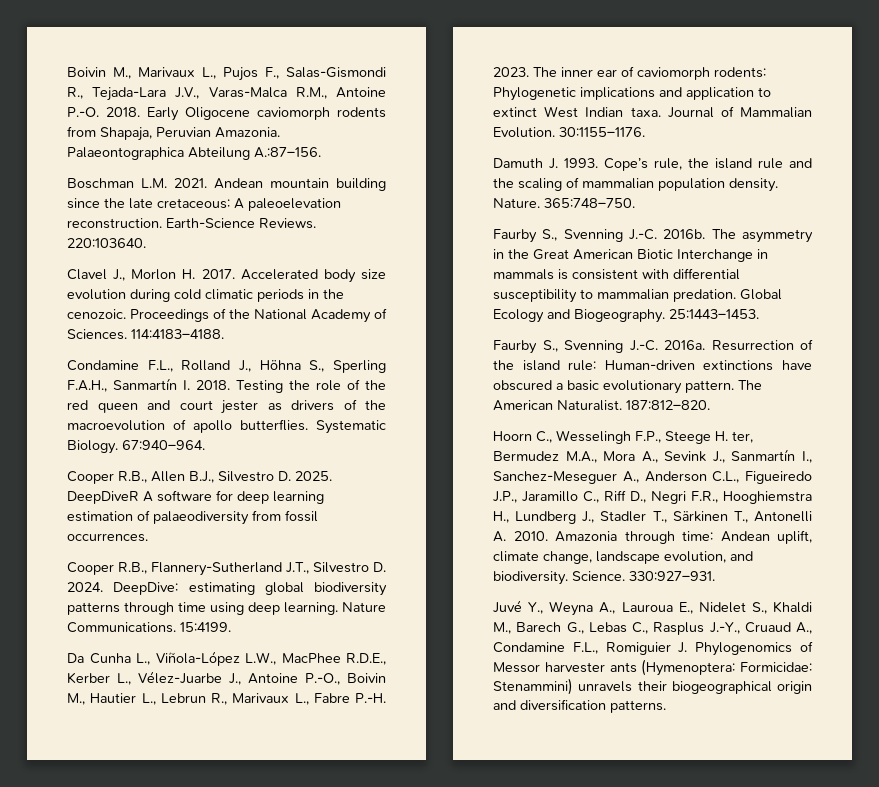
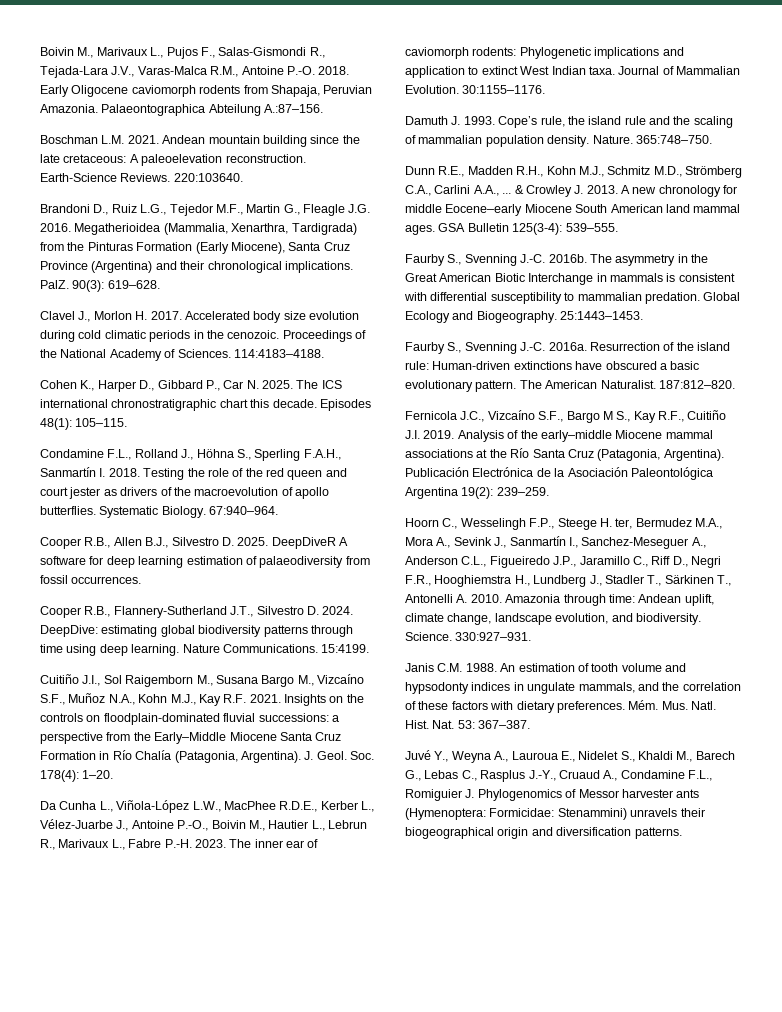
+ Brandoni D., Ruiz L.G., Tejedor M.F., Martin G., Fleagle J.G. 2016. Megatherioidea (Mammalia, Xenarthra, Tardigrada) from the Pinturas Formation (Early Miocene), Santa Cruz Province (Argentina) and their chronological implications. PalZ. 90(3): 619–628.
+ Cohen K., Harper D., Gibbard P., Car N. 2025. The ICS international chronostratigraphic chart this decade. Episodes 48(1): 105–115.
+ Cuitiño J.I., Sol Raigemborn M., Susana Bargo M., Vizcaíno S.F., Muñoz N.A., Kohn M.J., Kay R.F. 2021. Insights on the controls on floodplain-dominated fluvial successions: a perspective from the Early–Middle Miocene Santa Cruz Formation in Río Chalía (Patagonia, Argentina). J. Geol. Soc. 178(4): 1–20.
+ Dunn R.E., Madden R.H., Kohn M.J., Schmitz M.D., Strömberg C.A., Carlini A.A., ... & Crowley J. 2013. A new chronology for middle Eocene–early Miocene South American land mammal ages. GSA Bulletin 125(3-4): 539–555.
+ Fernicola J.C., Vizcaíno S.F., Bargo M S., Kay R.F., Cuitiño J.I. 2019. Analysis of the early–middle Miocene mammal associations at the Río Santa Cruz (Patagonia, Argentina). Publicación Electrónica de la Asociación Paleontológica Argentina 19(2): 239–259.
+ Janis C.M. 1988. An estimation of tooth volume and hypsodonty indices in ungulate mammals, and the correlation of these factors with dietary preferences. Mém. Mus. Natl. Hist. Nat. 53: 367–387.

